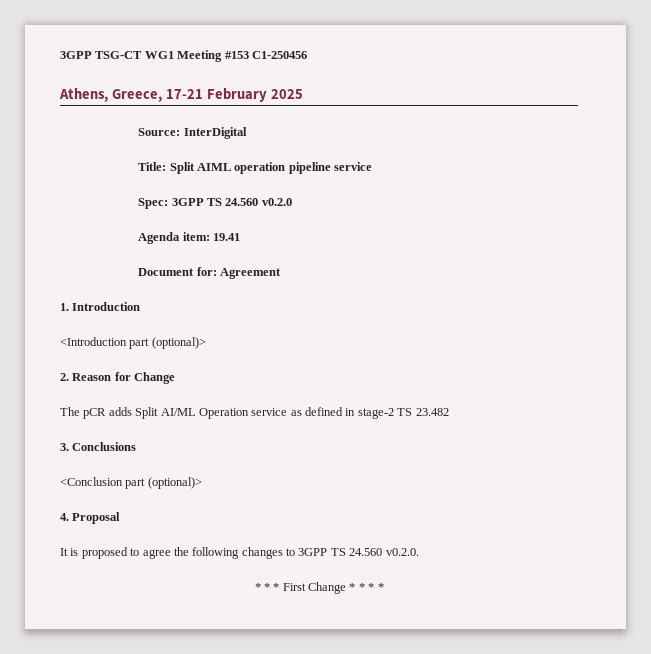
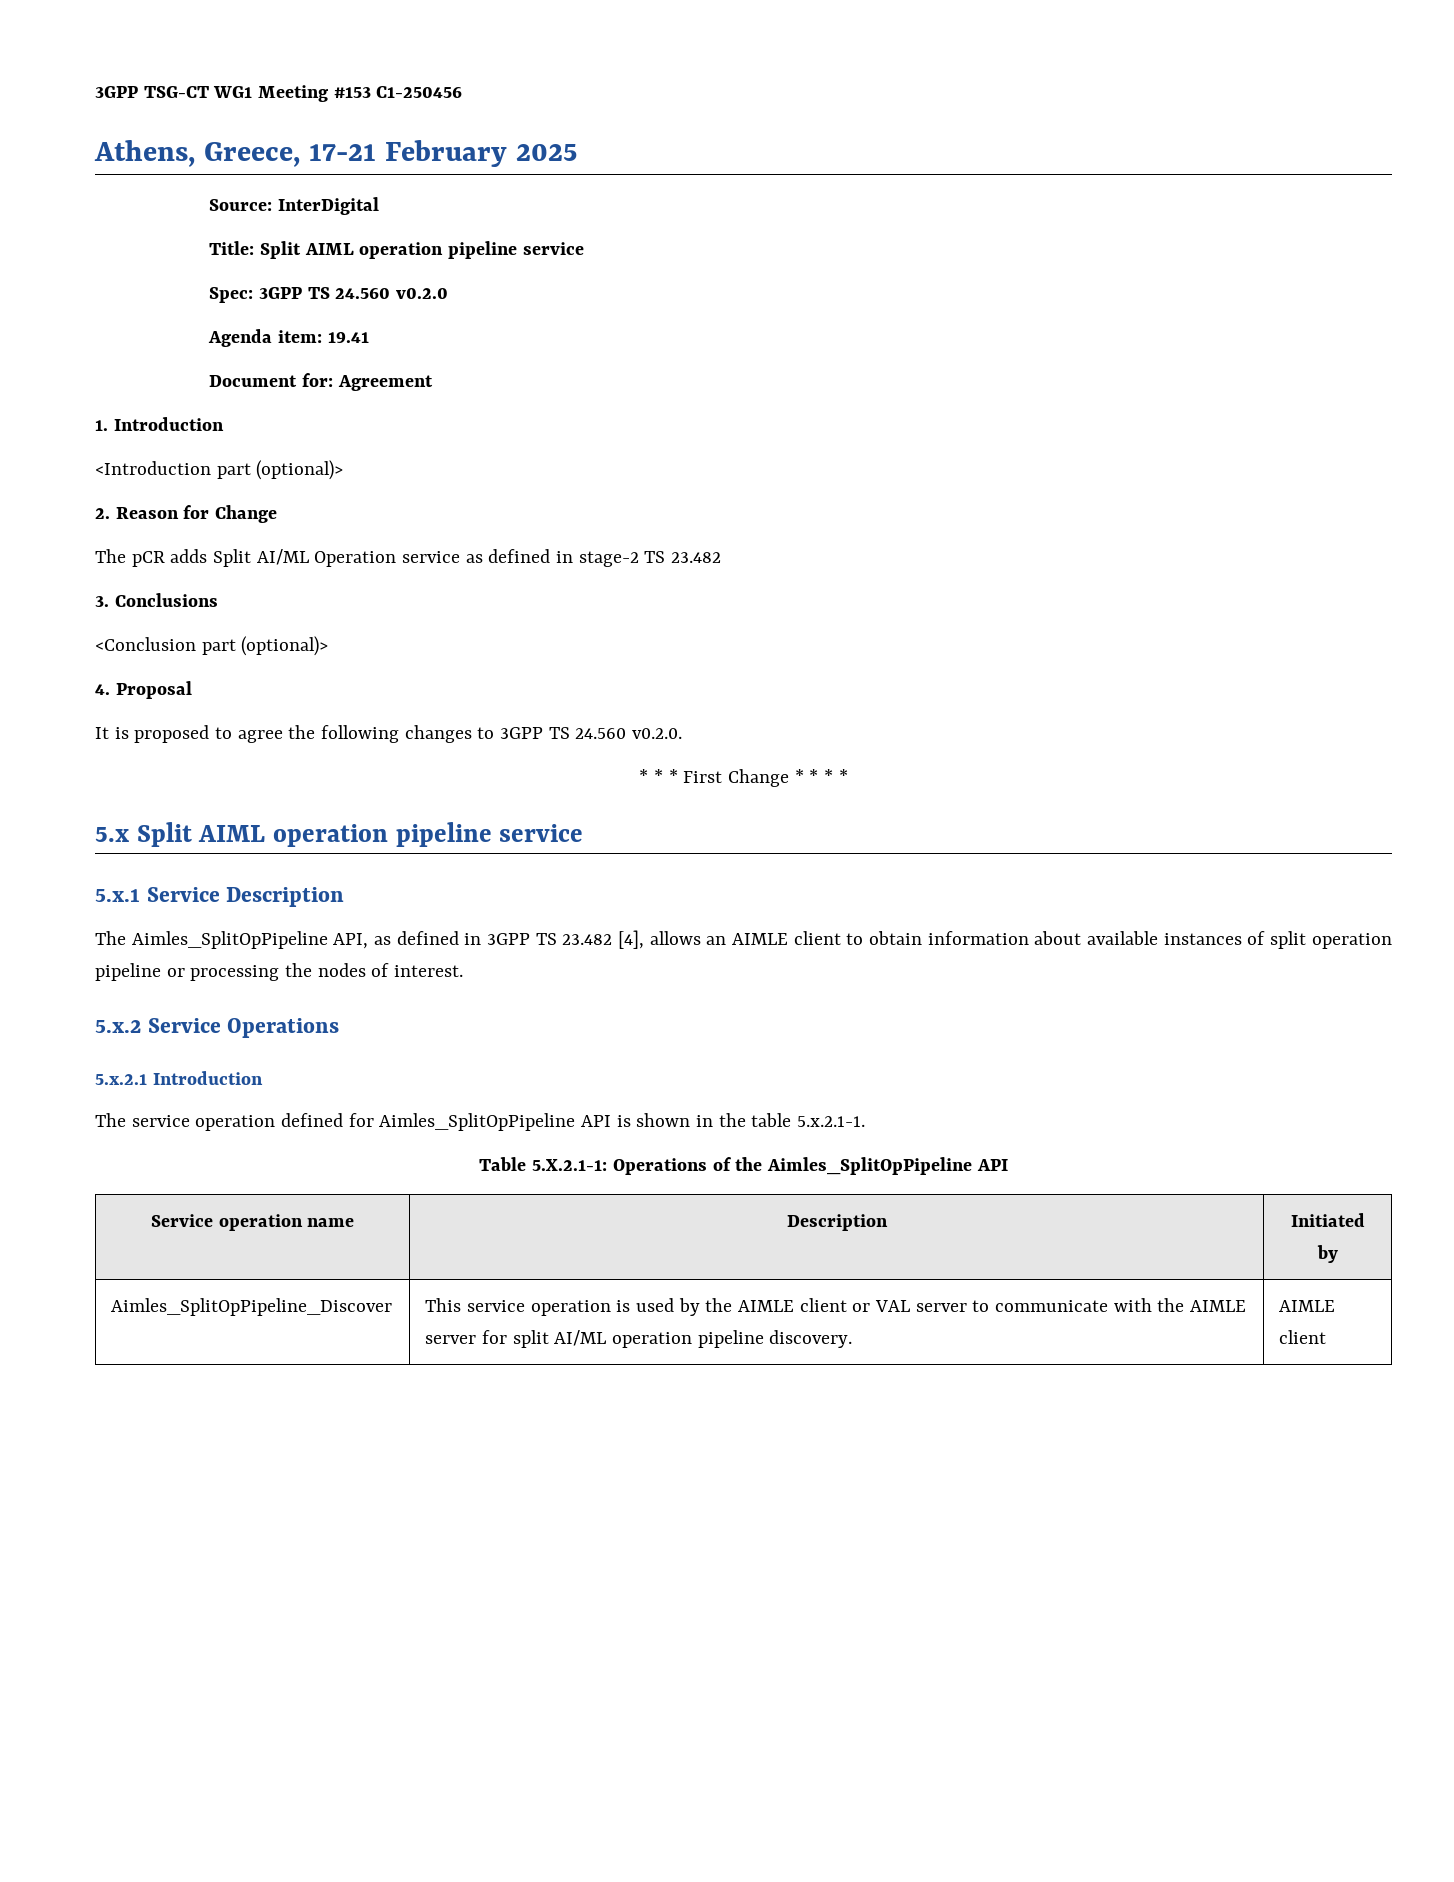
+ 5.x Split AIML operation pipeline service
+ 5.x.1 Service Description
+ The Aimles_SplitOpPipeline API, as defined in 3GPP TS 23.482 [4], allows an AIMLE client to obtain information about available instances of split operation pipeline or processing the nodes of interest.
+ 5.x.2 Service Operations
+ 5.x.2.1 Introduction
+ The service operation defined for Aimles_SplitOpPipeline API is shown in the table 5.x.2.1-1.
+ Table 5.X.2.1-1: Operations of the Aimles_SplitOpPipeline API
+ Service operation name | Description | Initiated by
+ Aimles_SplitOpPipeline_Discover | This service operation is used by the AIMLE client or VAL server to communicate with the AIMLE server for split AI/ML operation pipeline discovery. | AIMLE client

